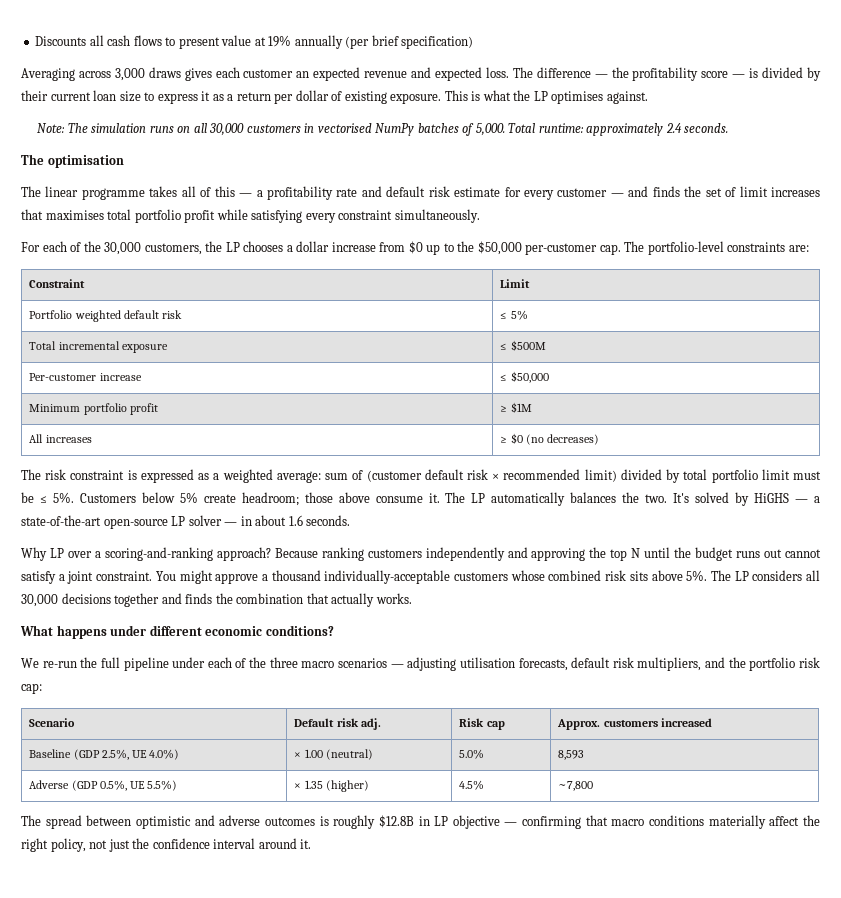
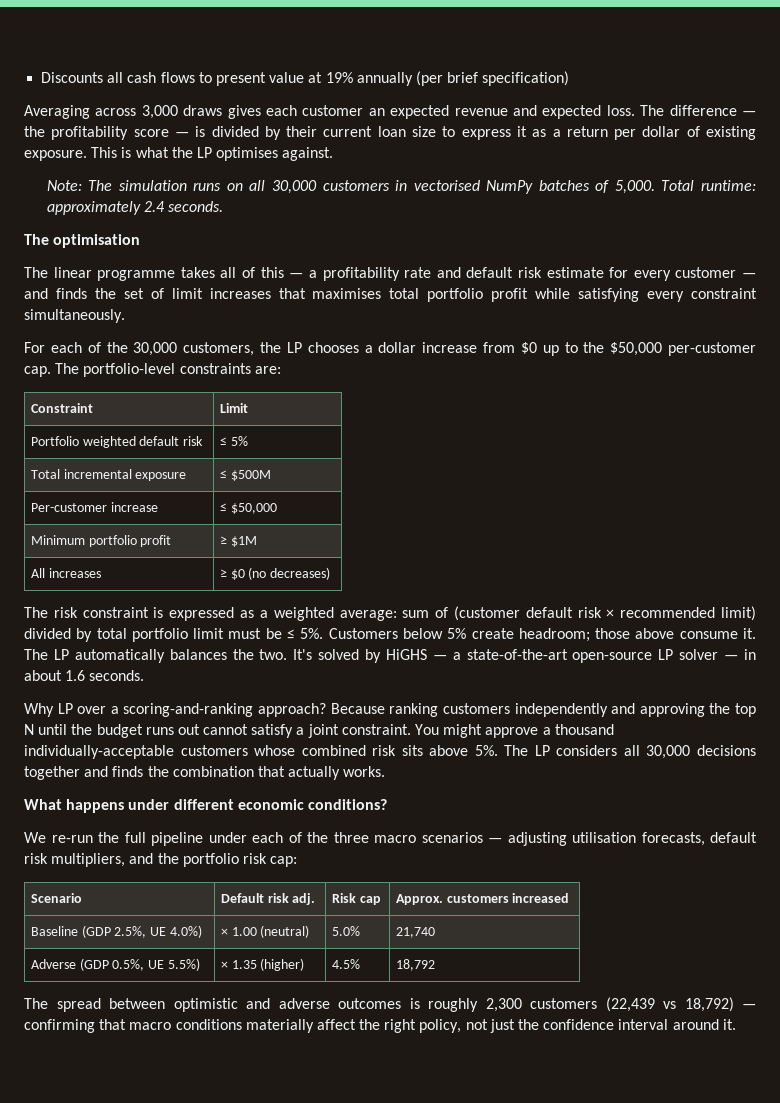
- Baseline (GDP 2.5%, UE 4.0%) | × 1.00 (neutral) | 5.0% | 8,593
+ Baseline (GDP 2.5%, UE 4.0%) | × 1.00 (neutral) | 5.0% | 21,740
- Adverse (GDP 0.5%, UE 5.5%) | × 1.35 (higher) | 4.5% | ~7,800
+ Adverse (GDP 0.5%, UE 5.5%) | × 1.35 (higher) | 4.5% | 18,792
- The spread between optimistic and adverse outcomes is roughly $12.8B in LP objective — confirming that macro conditions materially affect the right policy, not just the confidence interval around it.
+ The spread between optimistic and adverse outcomes is roughly 2,300 customers (22,439 vs 18,792) — confirming that macro conditions materially affect the right policy, not just the confidence interval around it.

